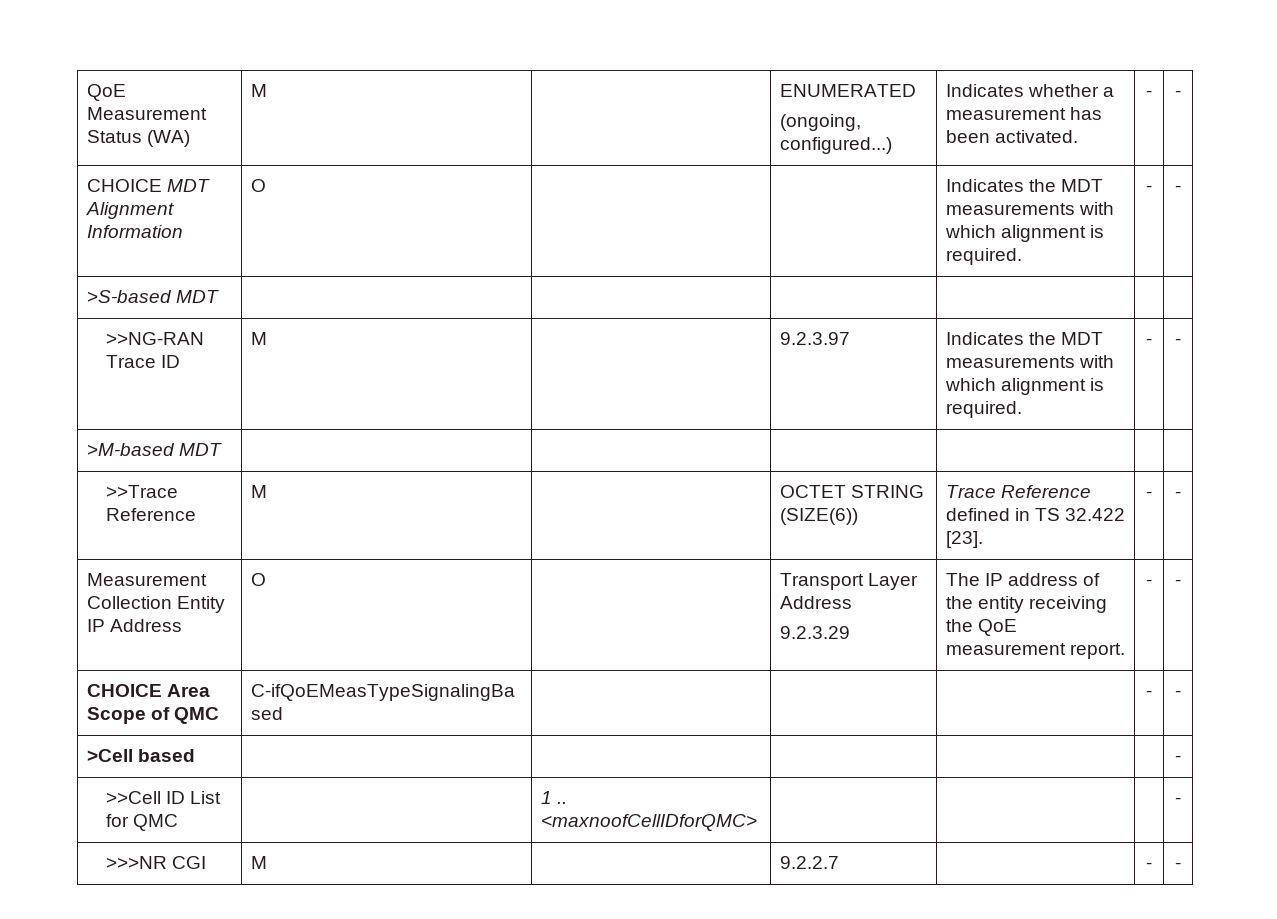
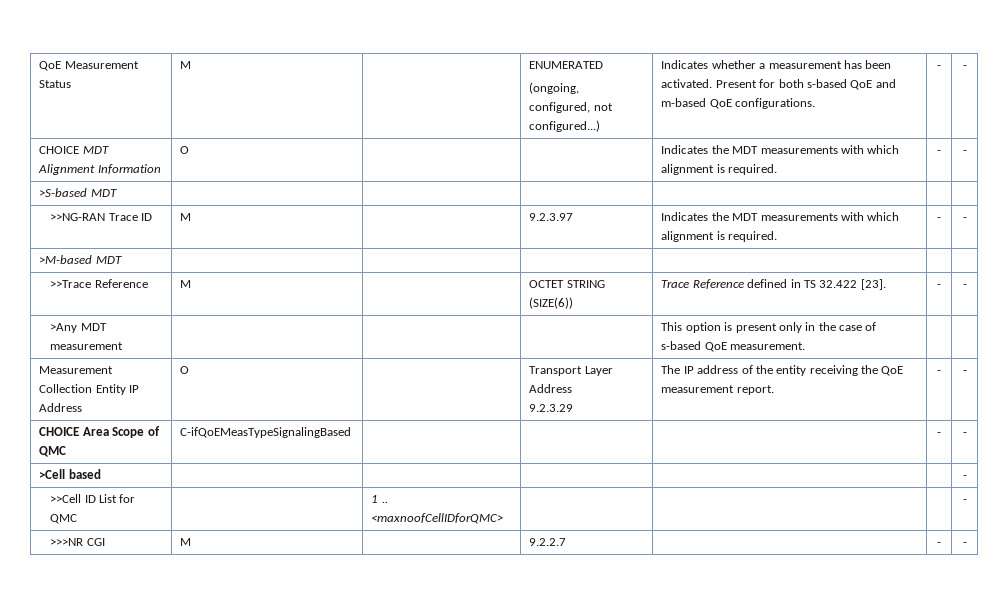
- QoE Measurement Status (WA) | M | | ENUMERATED
- (ongoing, configured...) | Indicates whether a measurement has been activated. | - | -
+ QoE Measurement Status | M | | ENUMERATED
+ (ongoing, configured, not configured...) | Indicates whether a measurement has been activated. Present for both s-based QoE and m-based QoE configurations. | - | -
+ >Any MDT measurement | | | | This option is present only in the case of s-based QoE measurement. | |

